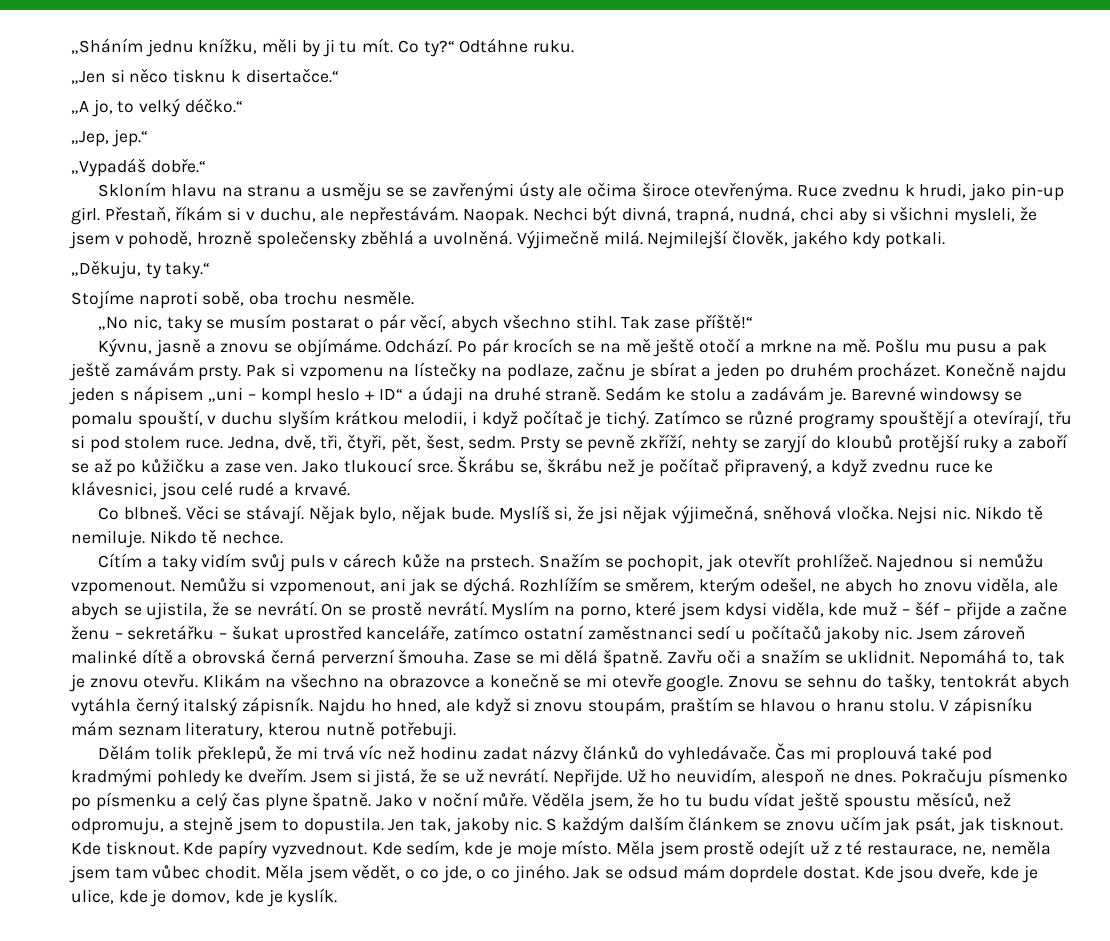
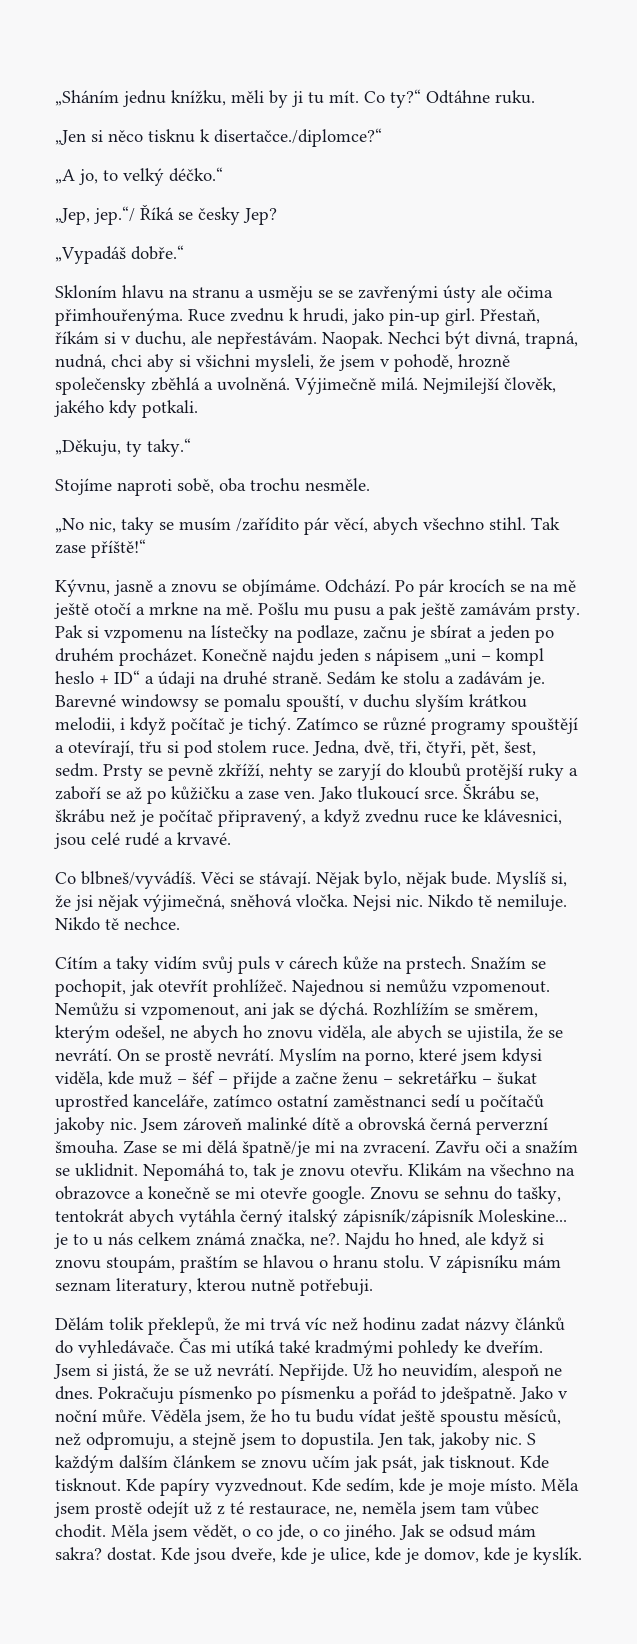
- „Jen si něco tisknu k disertačce.“
+ „Jen si něco tisknu k disertačce./diplomce?“
- „Jep, jep.“
+ „Jep, jep.“/ Říká se česky Jep?
- Skloním hlavu na stranu a usměju se se zavřenými ústy ale očima široce otevřenýma.
+ Skloním hlavu na stranu a usměju se se zavřenými ústy ale očima přimhouřenýma.
- „No nic, taky se musím postarat o pár věcí, abych všechno stihl.
+ „No nic, taky se musím /zařídito pár věcí, abych všechno stihl.
- Co blbneš.
+ Co blbneš/vyvádíš.
- Zase se mi dělá špatně.
+ Zase se mi dělá špatně/je mi na zvracení.
- Znovu se sehnu do tašky, tentokrát abych vytáhla černý italský zápisník.
+ Znovu se sehnu do tašky, tentokrát abych vytáhla černý italský zápisník/zápisník Moleskine... je to u nás celkem známá značka, ne?.
- Čas mi proplouvá také pod kradmými pohledy ke dveřím.
+ Čas mi utíká také kradmými pohledy ke dveřím.
- Pokračuju písmenko po písmenku a celý čas plyne špatně.
+ Pokračuju písmenko po písmenku a pořád to jdešpatně.
- Jak se odsud mám doprdele dostat.
+ Jak se odsud mám sakra? dostat.

